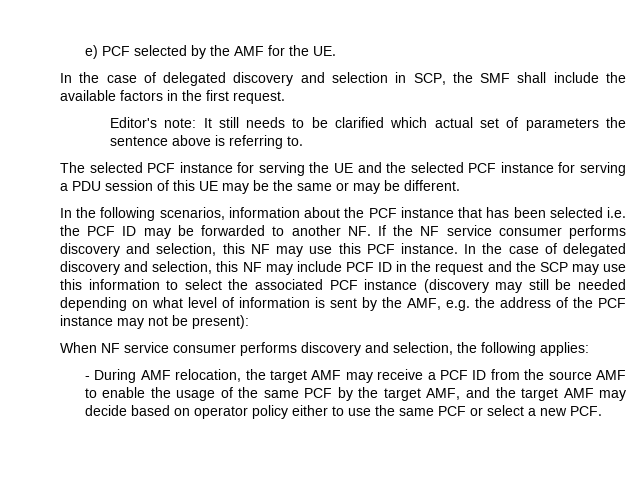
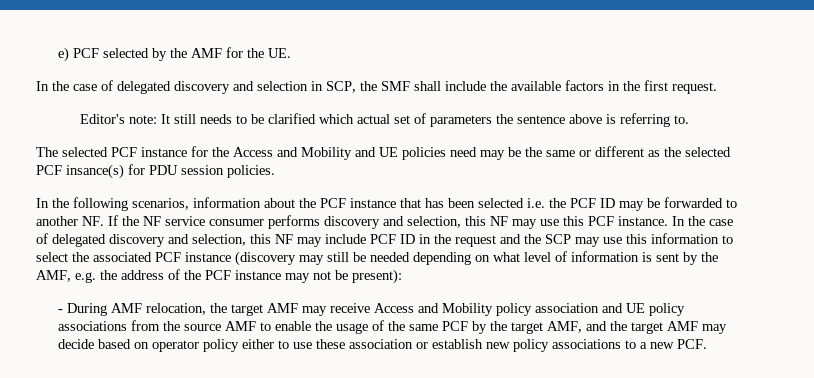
- The selected PCF instance for serving the UE and the selected PCF instance for serving a PDU session of this UE may be the same or may be different.
+ The selected PCF instance for the Access and Mobility and UE policies need may be the same or different as the selected PCF insance(s) for PDU session policies.
- When NF service consumer performs discovery and selection, the following applies:
- - During AMF relocation, the target AMF may receive a PCF ID from the source AMF to enable the usage of the same PCF by the target AMF, and the target AMF may decide based on operator policy either to use the same PCF or select a new PCF.
+ - During AMF relocation, the target AMF may receive Access and Mobility policy association and UE policy associations from the source AMF to enable the usage of the same PCF by the target AMF, and the target AMF may decide based on operator policy either to use these association or establish new policy associations to a new PCF.

